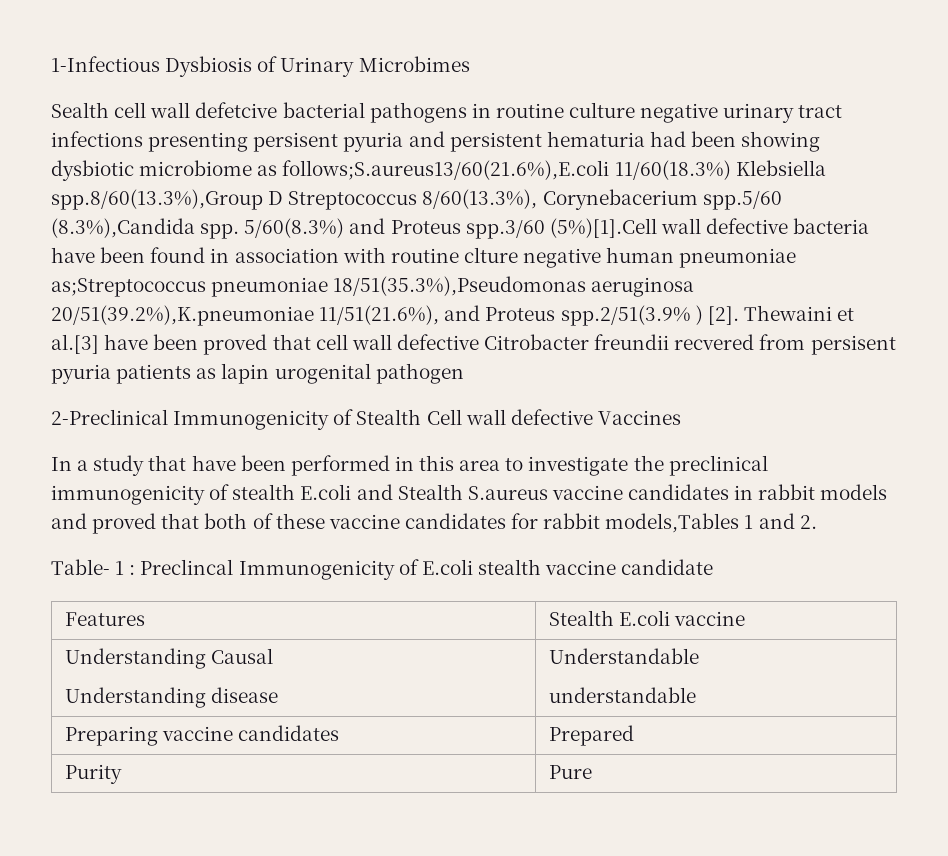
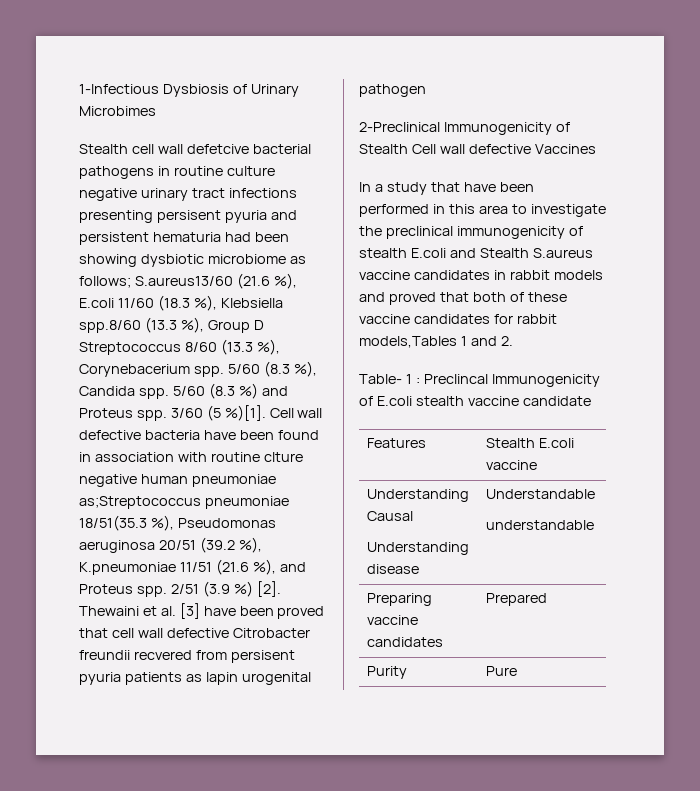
- Sealth cell wall defetcive bacterial pathogens in routine culture negative urinary tract infections presenting persisent pyuria and persistent hematuria had been showing dysbiotic microbiome as follows;S.aureus13/60(21.6%),E.coli 11/60(18.3%) Klebsiella spp.8/60(13.3%),Group D Streptococcus 8/60(13.3%), Corynebacerium spp.5/60 (8.3%),Candida spp. 5/60(8.3%) and Proteus spp.3/60 (5%)[1].Cell wall defective bacteria have been found in association with routine clture negative human pneumoniae as;Streptococcus pneumoniae 18/51(35.3%),Pseudomonas aeruginosa 20/51(39.2%),K.pneumoniae 11/51(21.6%), and Proteus spp.2/51(3.9% ) [2].
+ Stealth cell wall defetcive bacterial pathogens in routine culture negative urinary tract infections presenting persisent pyuria and persistent hematuria had been showing dysbiotic microbiome as follows; S.aureus13/60 (21.6 %), E.coli 11/60 (18.3 %), Klebsiella spp.8/60 (13.3 %), Group D Streptococcus 8/60 (13.3 %), Corynebacerium spp. 5/60 (8.3 %), Candida spp. 5/60 (8.3 %) and Proteus spp. 3/60 (5 %)[1]. Cell wall defective bacteria have been found in association with routine clture negative human pneumoniae as;Streptococcus pneumoniae 18/51(35.3 %), Pseudomonas aeruginosa 20/51 (39.2 %), K.pneumoniae 11/51 (21.6 %), and Proteus spp. 2/51 (3.9 %) [2].
- Thewaini et al.[3] have been proved that cell wall defective Citrobacter freundii recvered from persisent pyuria patients as lapin urogenital pathogen
+ Thewaini et al. [3] have been proved that cell wall defective Citrobacter freundii recvered from persisent pyuria patients as lapin urogenital pathogen

